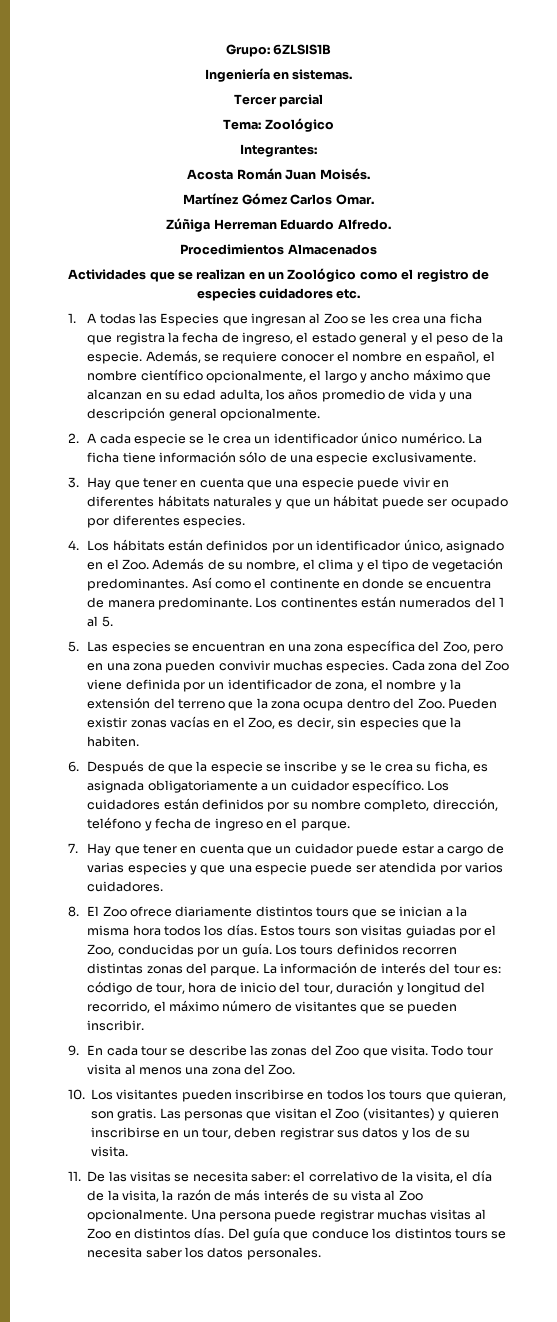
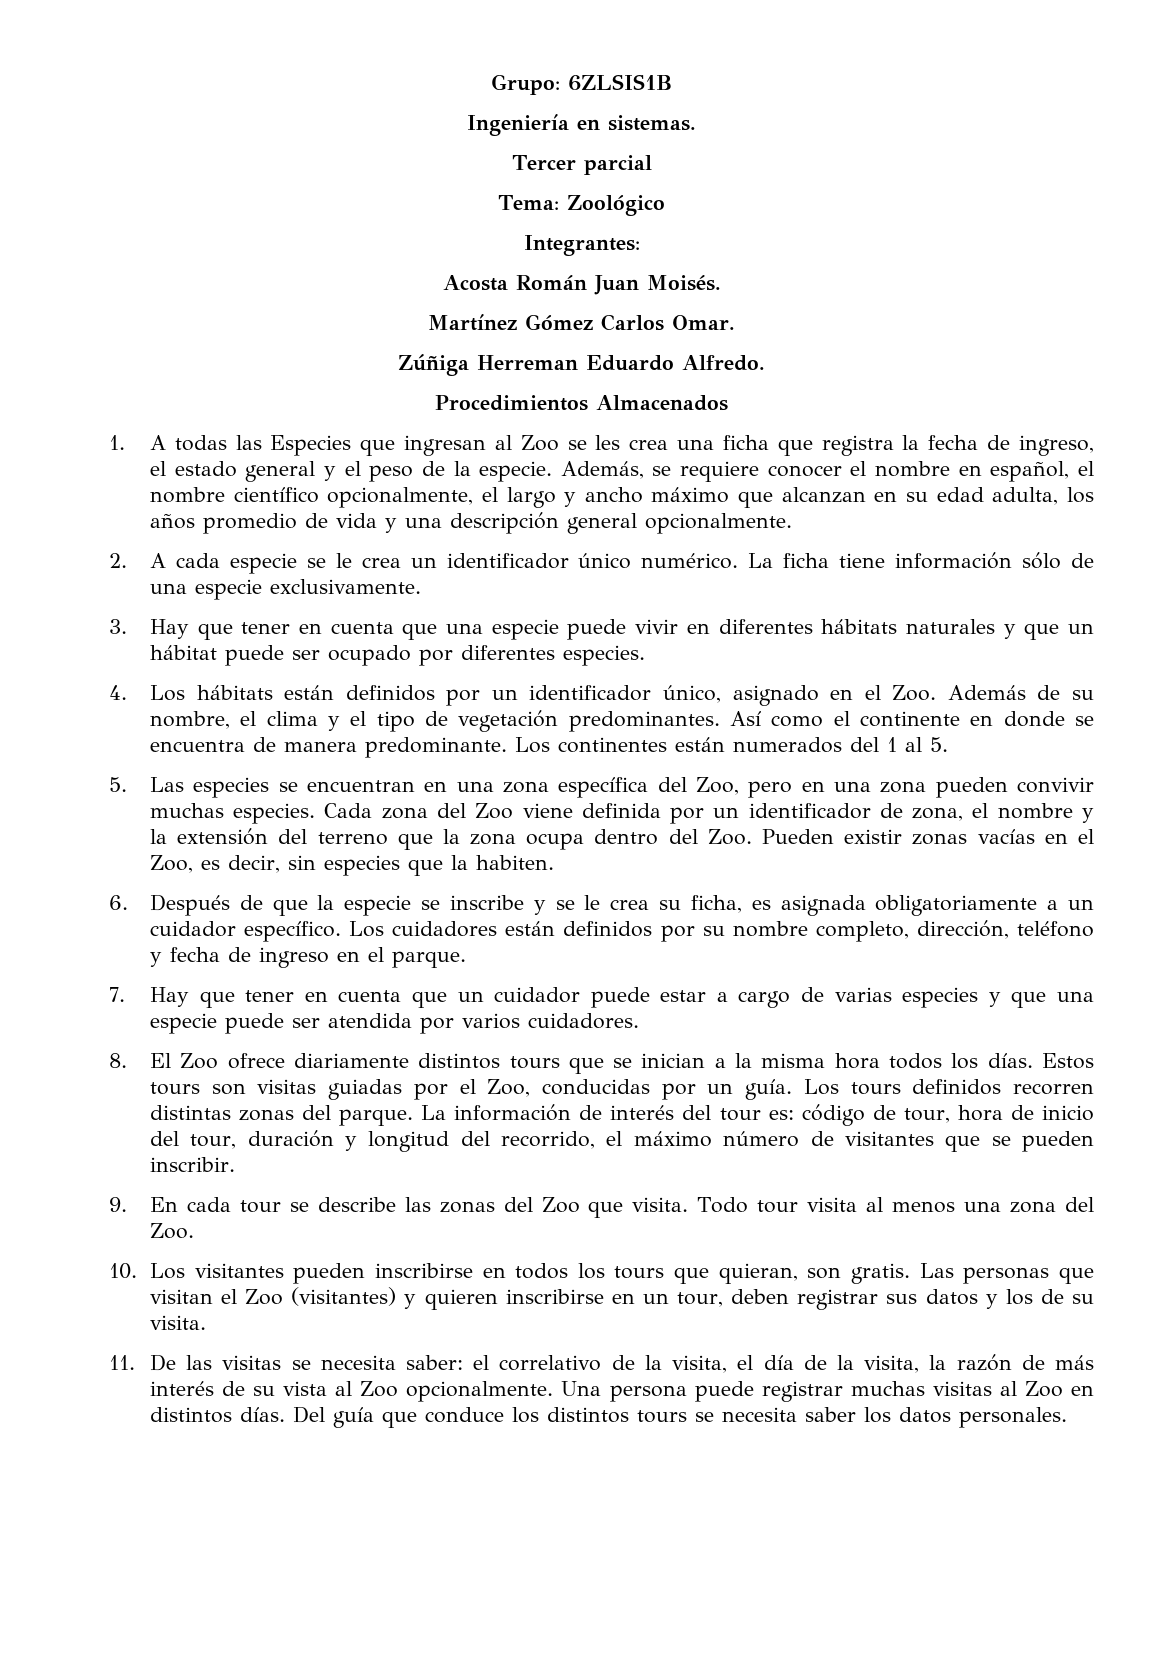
- Actividades que se realizan en un Zoológico como el registro de especies cuidadores etc.

